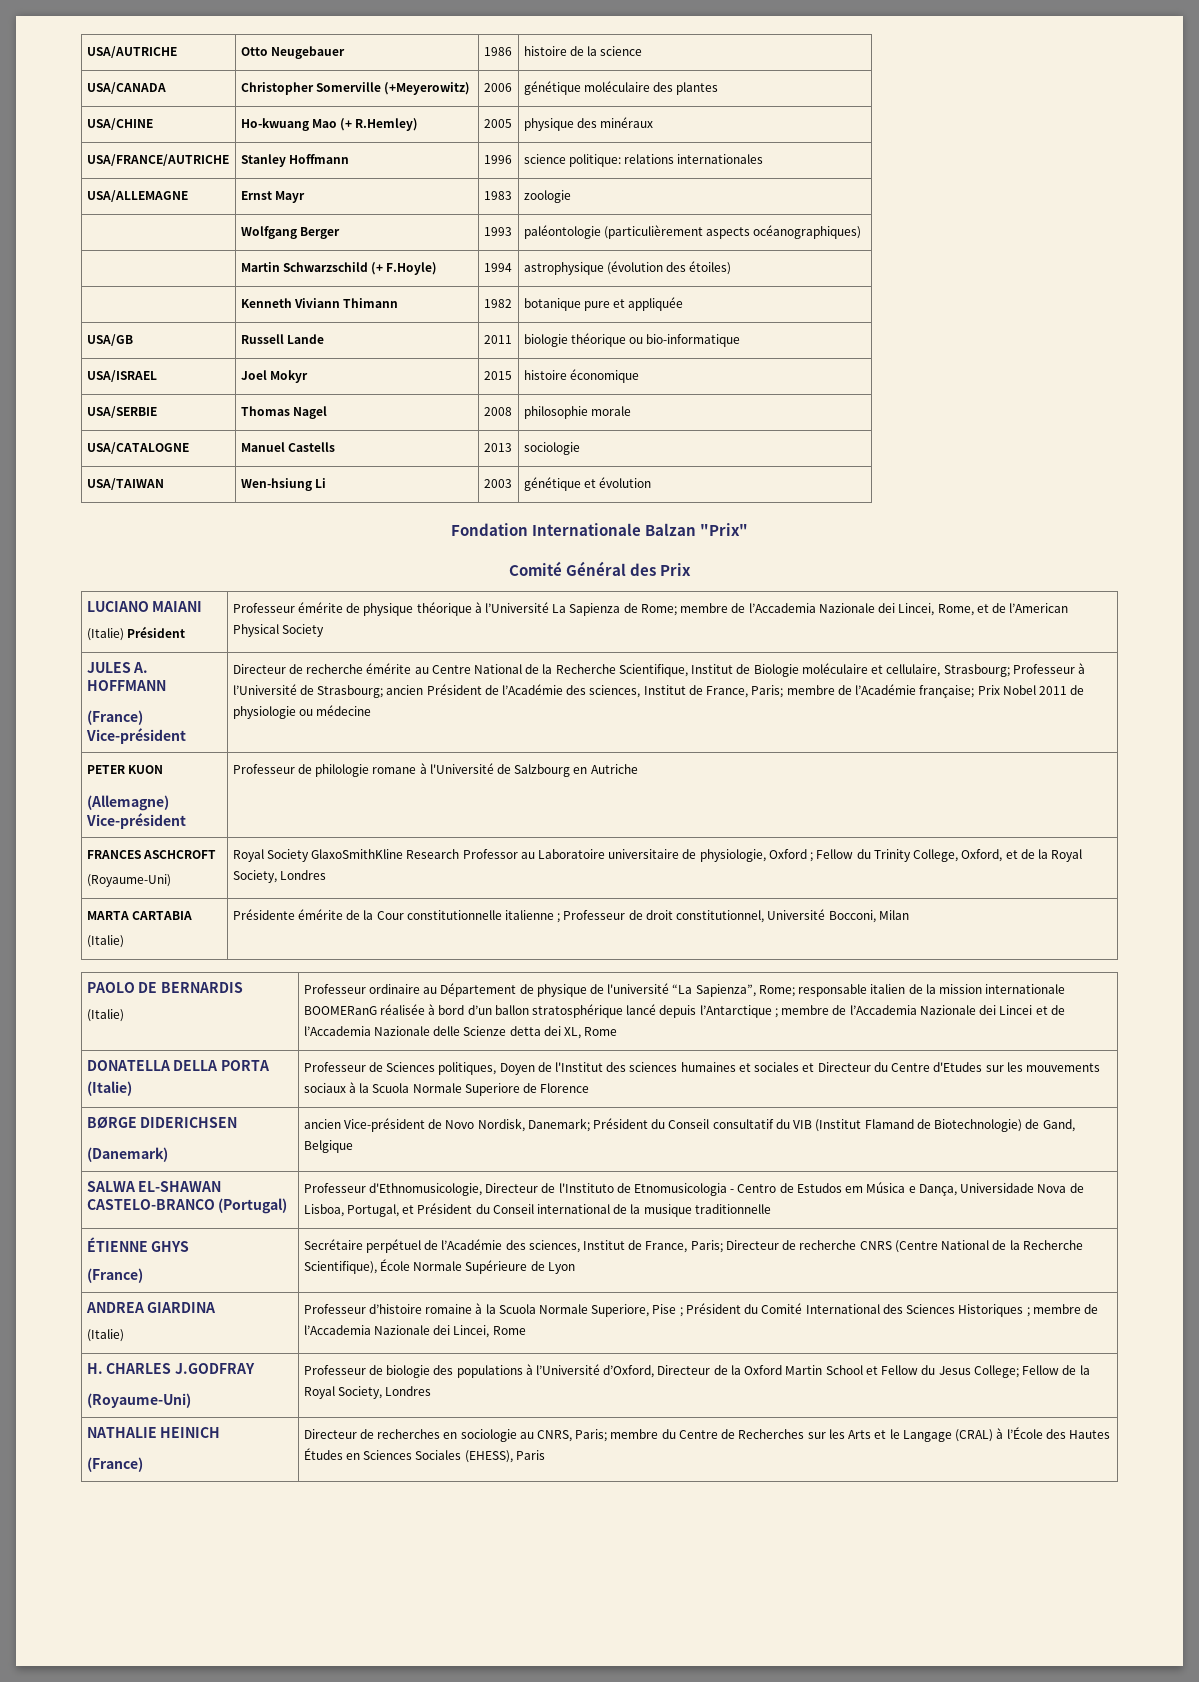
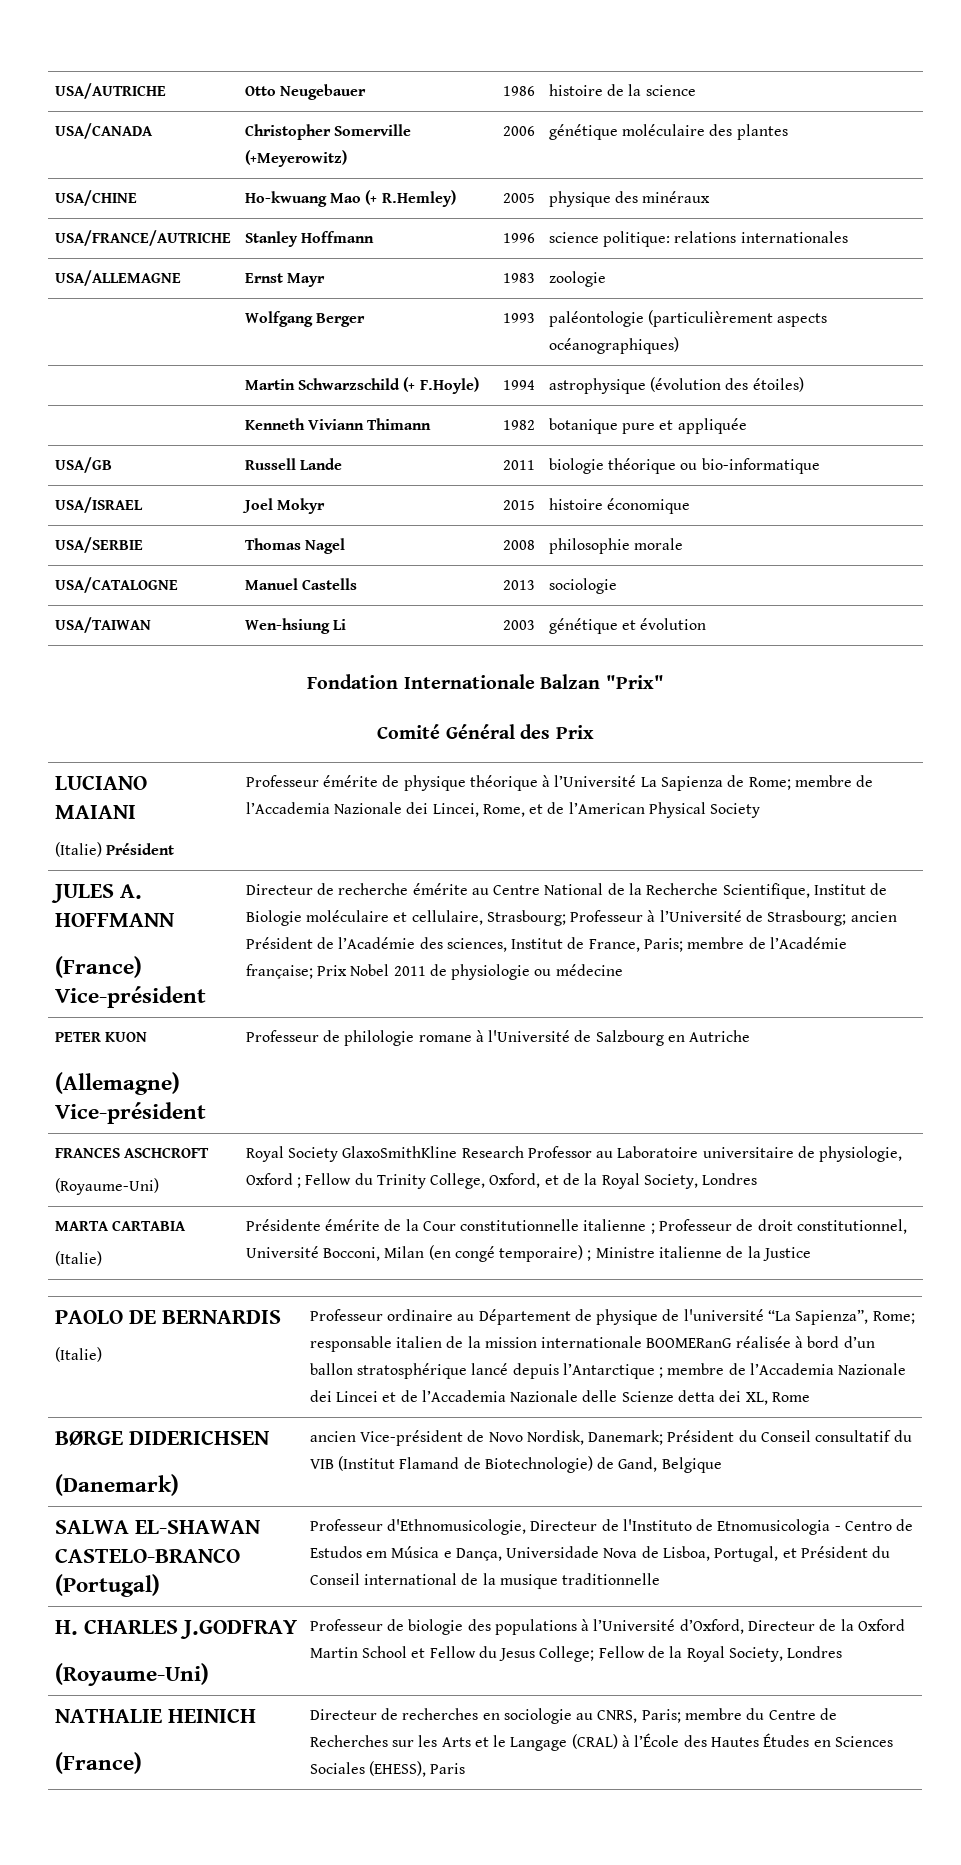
  MARTA CARTABIA
- (Italie) | Présidente émérite de la Cour constitutionnelle italienne ; Professeur de droit constitutionnel, Université Bocconi, Milan
+ (Italie) | Présidente émérite de la Cour constitutionnelle italienne ; Professeur de droit constitutionnel, Université Bocconi, Milan (en congé temporaire) ; Ministre italienne de la Justice
- DONATELLA DELLA PORTA
- (Italie) | Professeur de Sciences politiques, Doyen de l'Institut des sciences humaines et sociales et Directeur du Centre d'Etudes sur les mouvements sociaux à la Scuola Normale Superiore de Florence
- ÉTIENNE GHYS
- (France) | Secrétaire perpétuel de l’Académie des sciences, Institut de France, Paris; Directeur de recherche CNRS (Centre National de la Recherche Scientifique), École Normale Supérieure de Lyon
- ANDREA GIARDINA
- (Italie) | Professeur d’histoire romaine à la Scuola Normale Superiore, Pise ; Président du Comité International des Sciences Historiques ; membre de l’Accademia Nazionale dei Lincei, Rome

